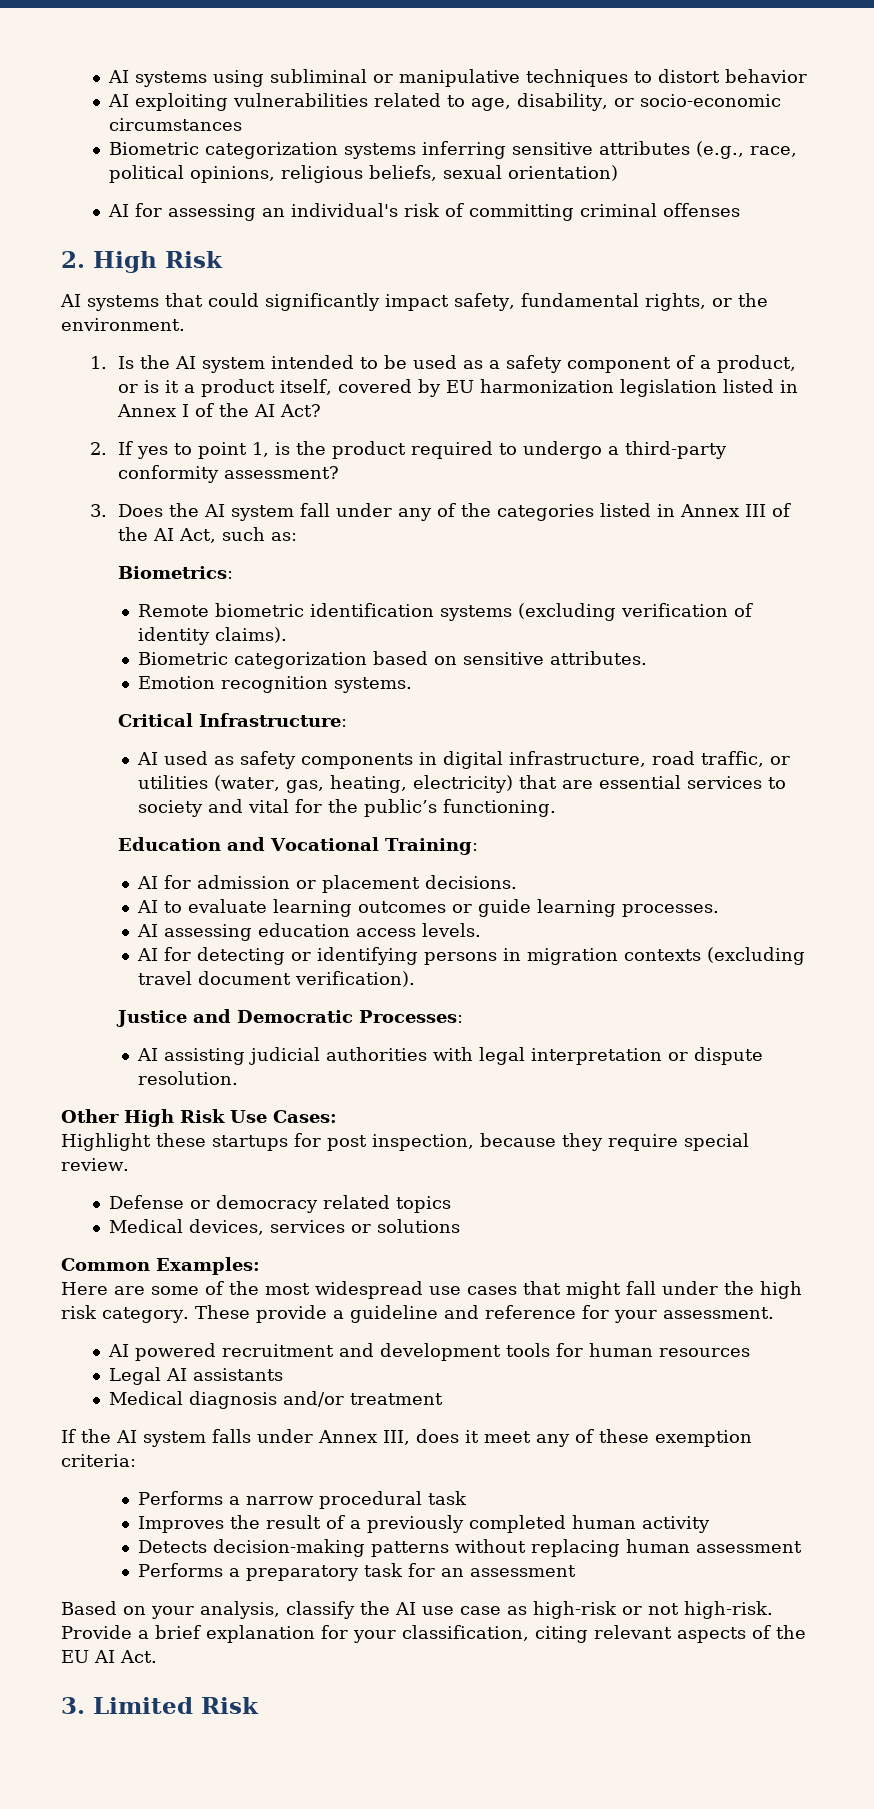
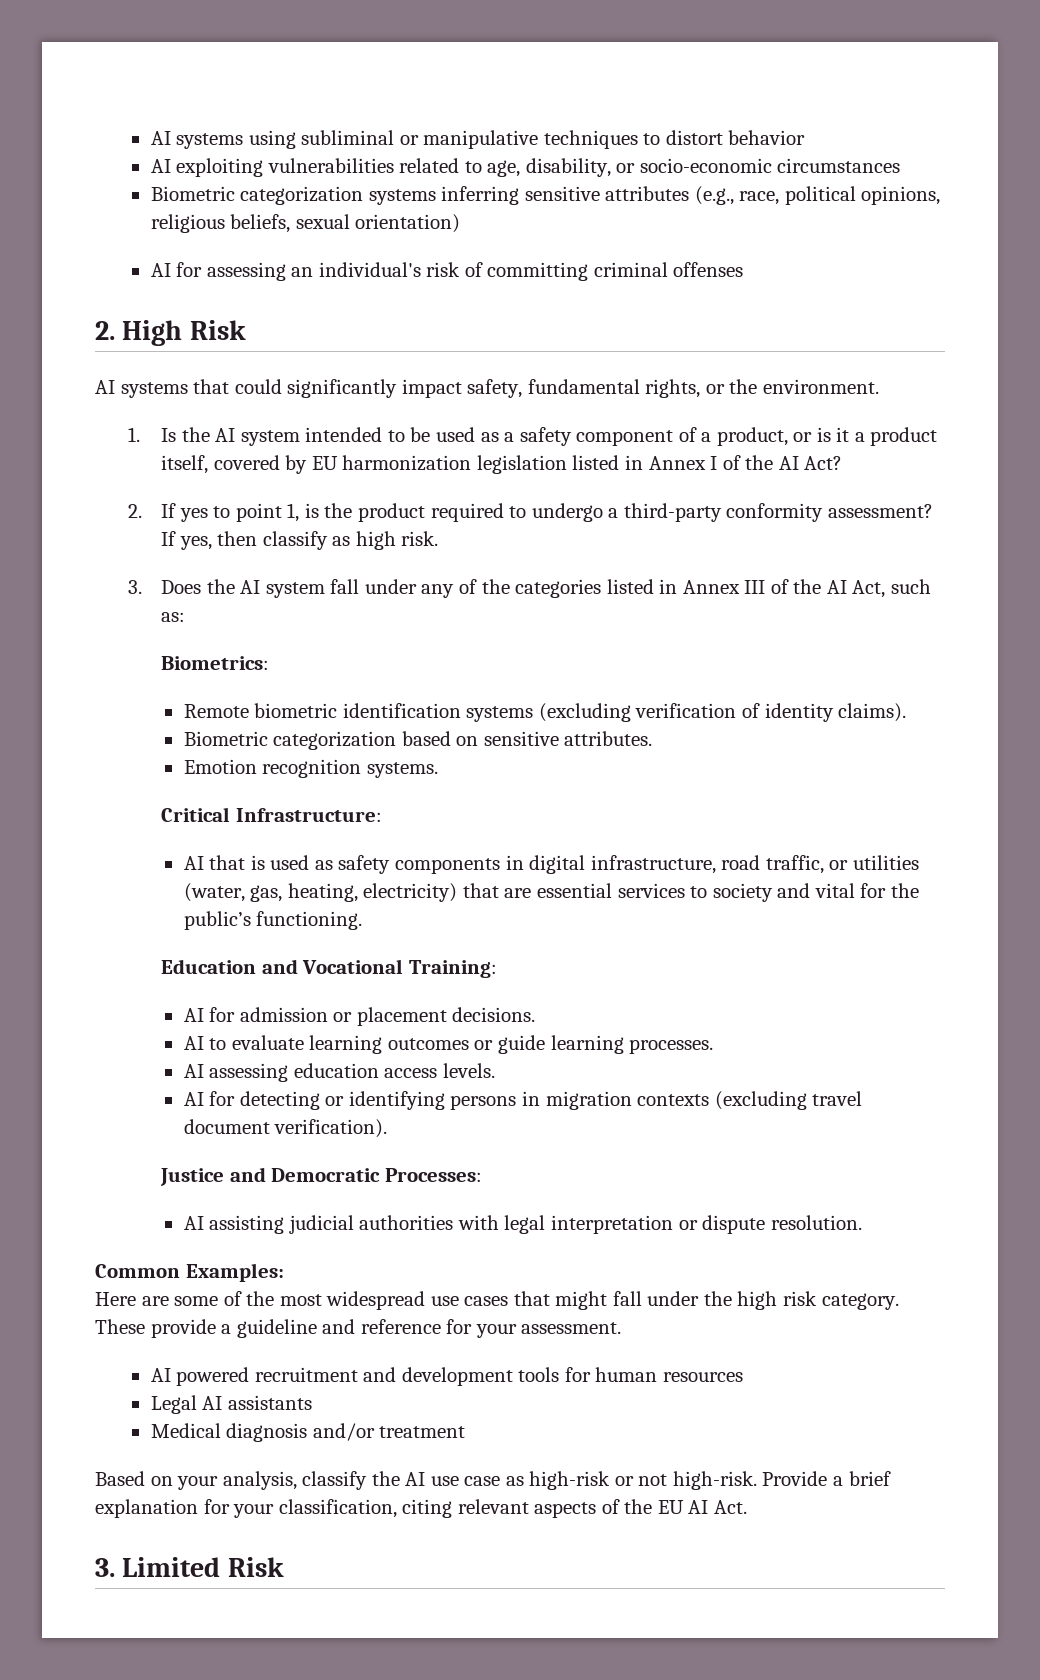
+ If yes, then classify as high risk.
- AI used as safety components in digital infrastructure, road traffic, or utilities (water, gas, heating, electricity) that are essential services to society and vital for the public’s functioning.
+ AI that is used as safety components in digital infrastructure, road traffic, or utilities (water, gas, heating, electricity) that are essential services to society and vital for the public’s functioning.
- Other High Risk Use Cases:
- Highlight these startups for post inspection, because they require special review.
- Defense or democracy related topics
- Medical devices, services or solutions
- If the AI system falls under Annex III, does it meet any of these exemption criteria:
- Performs a narrow procedural task
- Improves the result of a previously completed human activity
- Detects decision-making patterns without replacing human assessment
- Performs a preparatory task for an assessment

